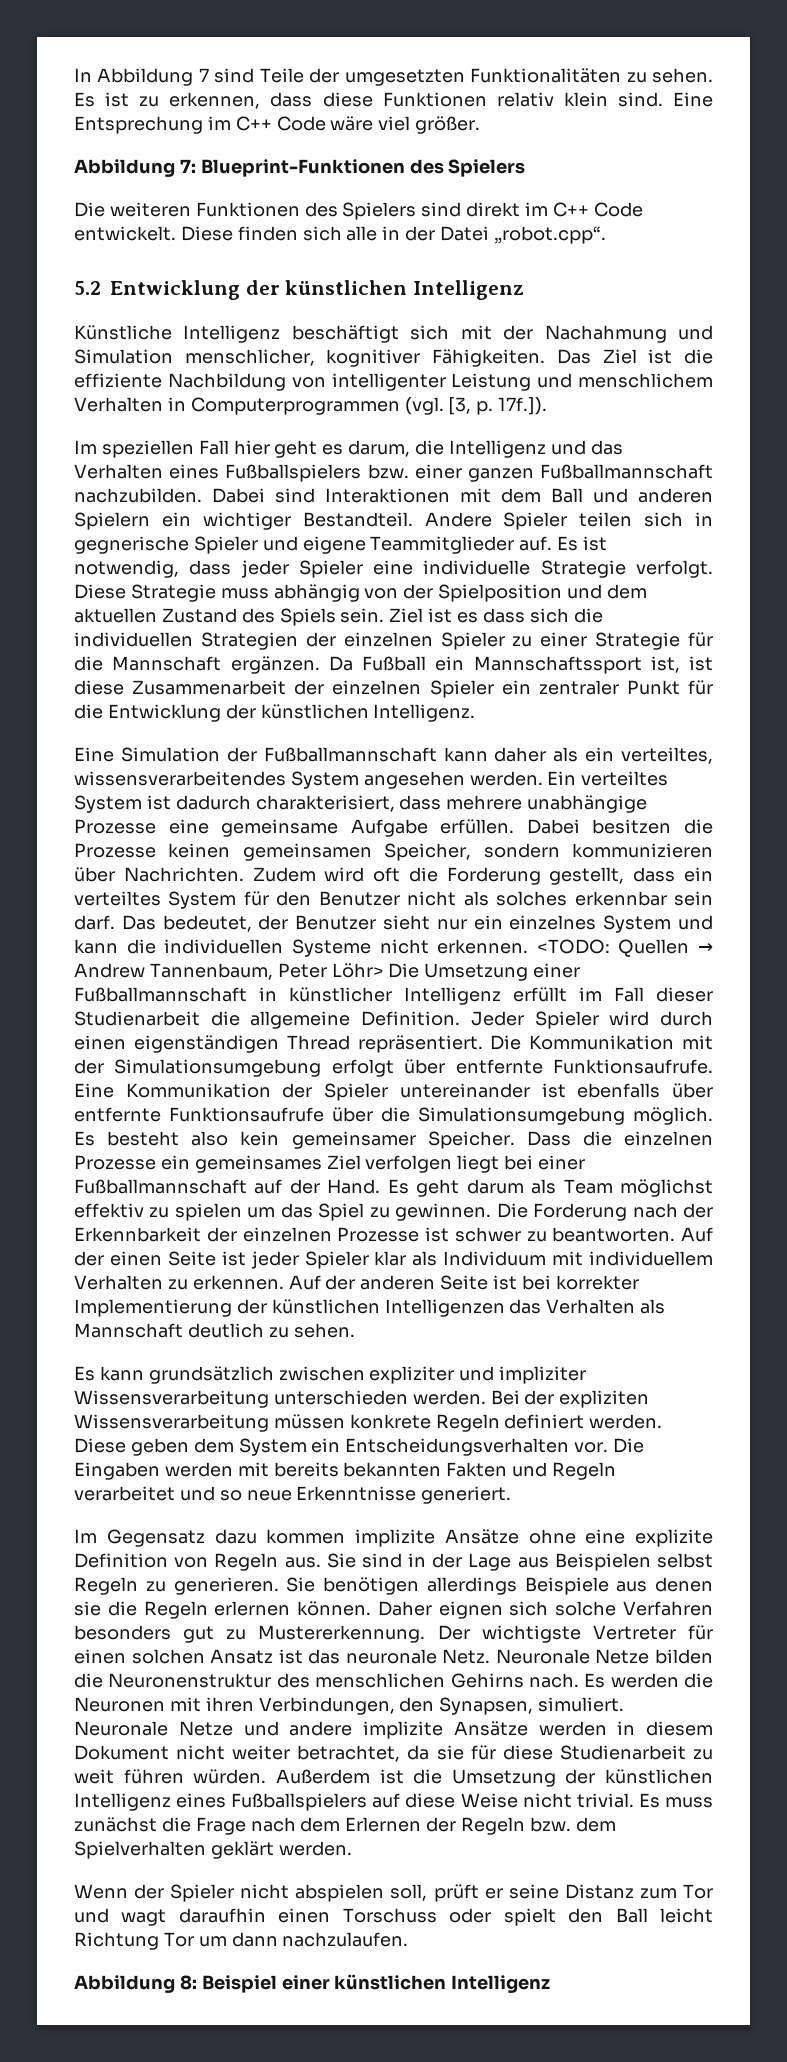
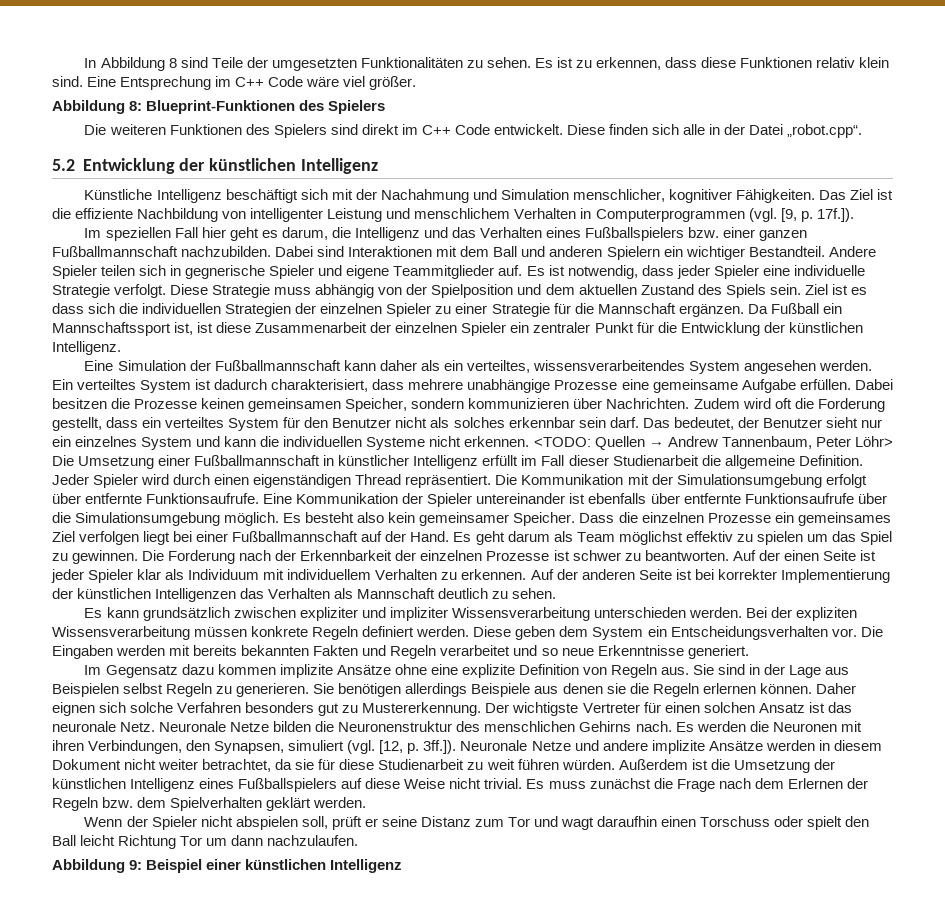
- In Abbildung 7 sind Teile der umgesetzten Funktionalitäten zu sehen.
+ In Abbildung 8 sind Teile der umgesetzten Funktionalitäten zu sehen.
- Abbildung 7: Blueprint-Funktionen des Spielers
+ Abbildung 8: Blueprint-Funktionen des Spielers
- Das Ziel ist die effiziente Nachbildung von intelligenter Leistung und menschlichem Verhalten in Computerprogrammen (vgl. [3, p. 17f.]).
+ Das Ziel ist die effiziente Nachbildung von intelligenter Leistung und menschlichem Verhalten in Computerprogrammen (vgl. [9, p. 17f.]).
- Es werden die Neuronen mit ihren Verbindungen, den Synapsen, simuliert. Neuronale Netze und andere implizite Ansätze werden in diesem Dokument nicht weiter betrachtet, da sie für diese Studienarbeit zu weit führen würden.
+ Es werden die Neuronen mit ihren Verbindungen, den Synapsen, simuliert (vgl. [12, p. 3ff.]). Neuronale Netze und andere implizite Ansätze werden in diesem Dokument nicht weiter betrachtet, da sie für diese Studienarbeit zu weit führen würden.
- Abbildung 8: Beispiel einer künstlichen Intelligenz
+ Abbildung 9: Beispiel einer künstlichen Intelligenz

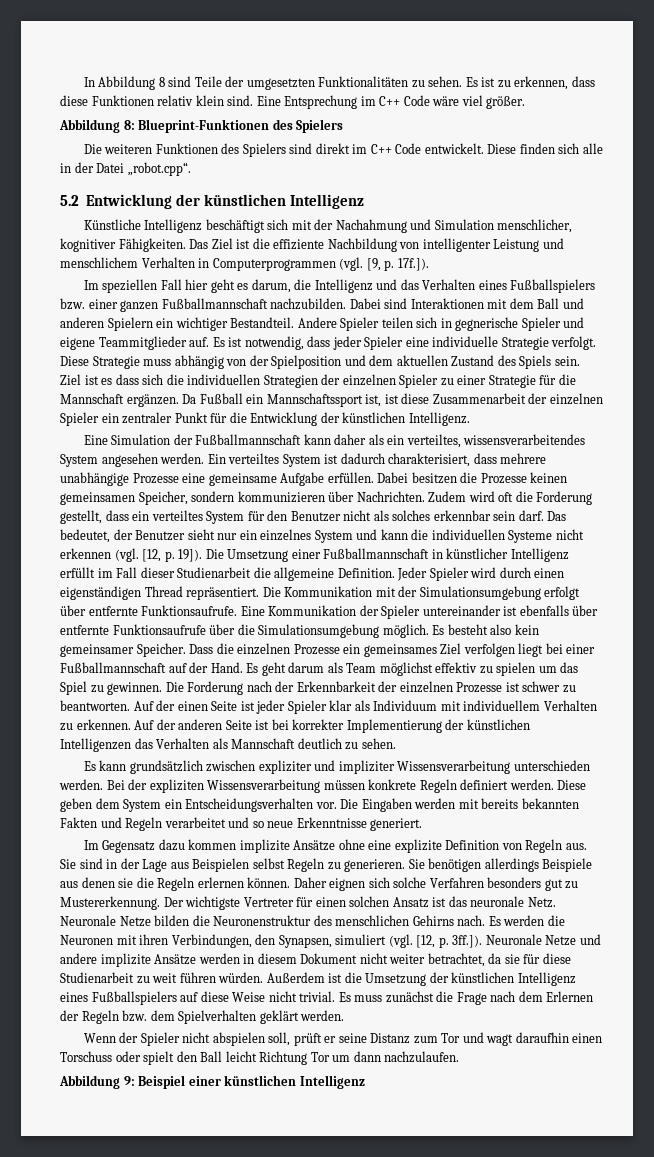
- Das bedeutet, der Benutzer sieht nur ein einzelnes System und kann die individuellen Systeme nicht erkennen. <TODO: Quellen → Andrew Tannenbaum, Peter Löhr> Die Umsetzung einer Fußballmannschaft in künstlicher Intelligenz erfüllt im Fall dieser Studienarbeit die allgemeine Definition.
+ Das bedeutet, der Benutzer sieht nur ein einzelnes System und kann die individuellen Systeme nicht erkennen (vgl. [12, p. 19]). Die Umsetzung einer Fußballmannschaft in künstlicher Intelligenz erfüllt im Fall dieser Studienarbeit die allgemeine Definition.

